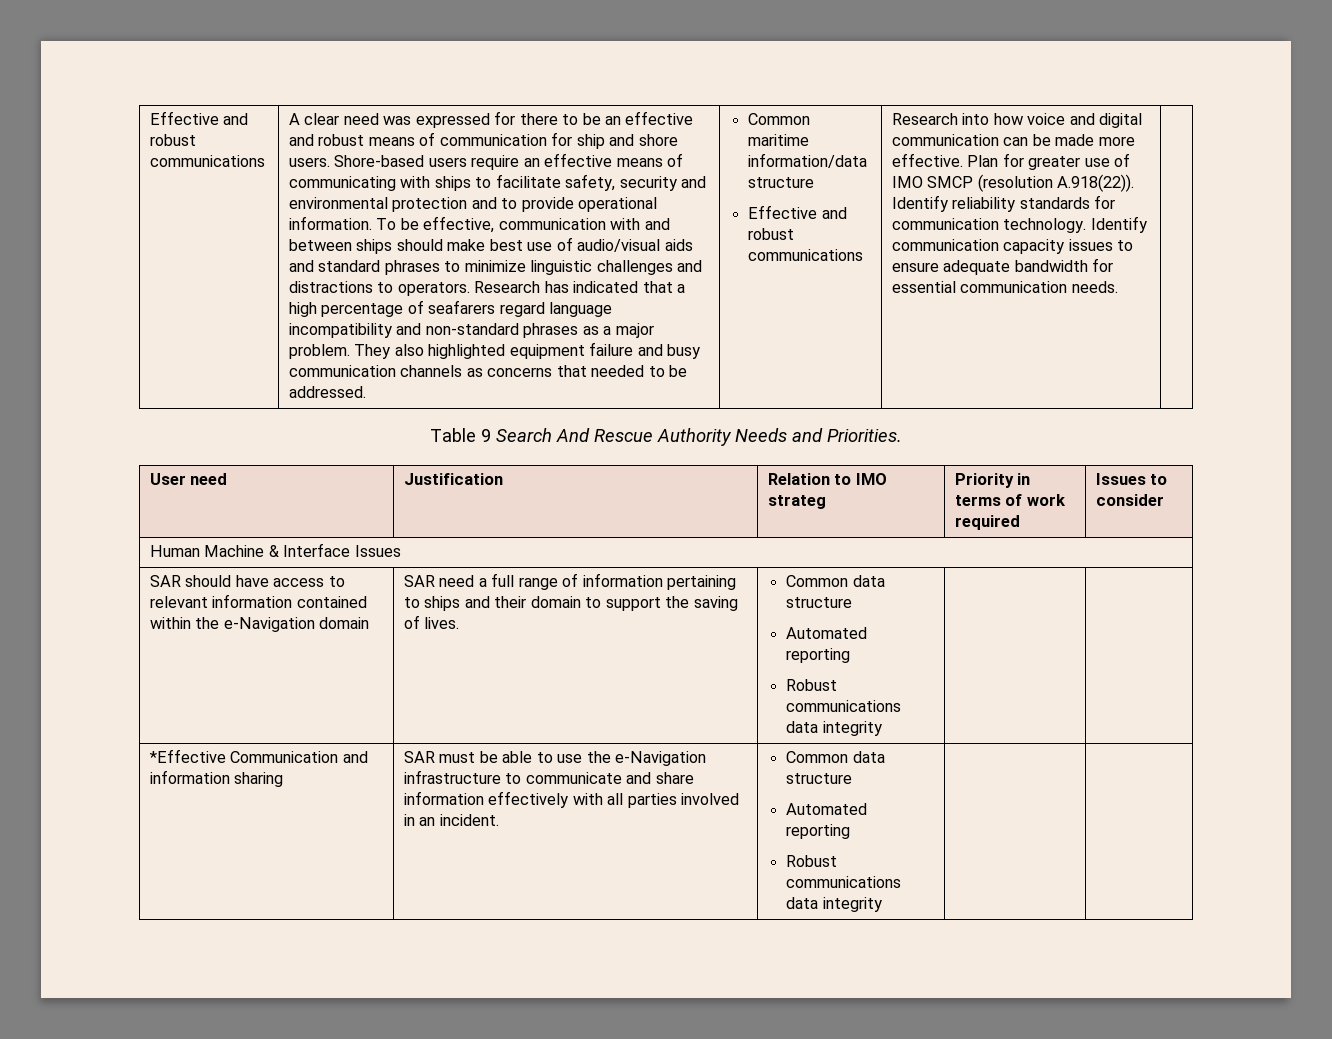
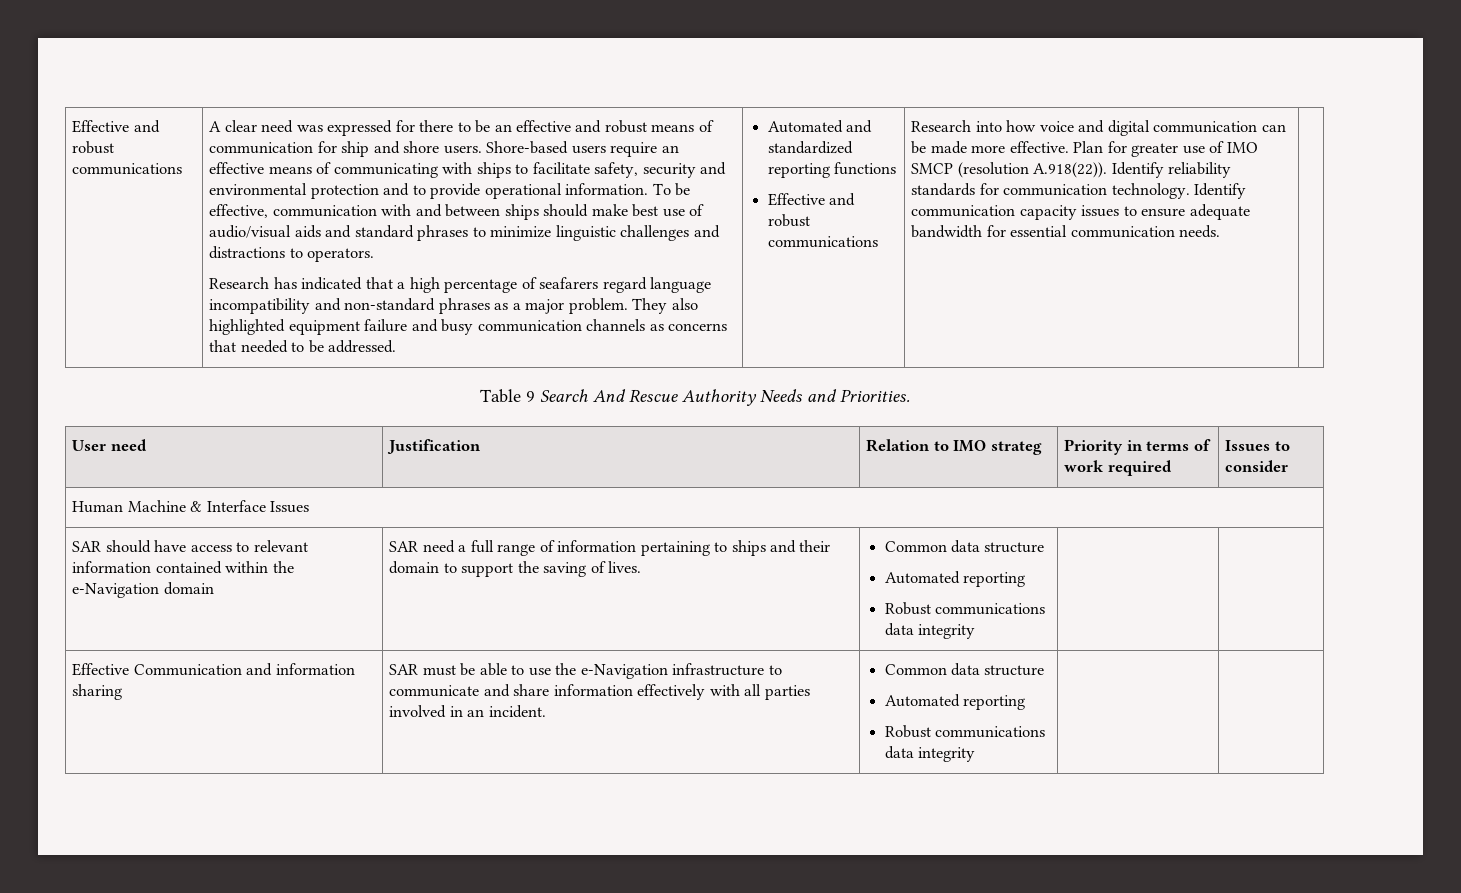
- To be effective, communication with and between ships should make best use of audio/visual aids and standard phrases to minimize linguistic challenges and distractions to operators. Research has indicated that a high percentage of seafarers regard language incompatibility and non-standard phrases as a major problem.
+ To be effective, communication with and between ships should make best use of audio/visual aids and standard phrases to minimize linguistic challenges and distractions to operators.
+ Research has indicated that a high percentage of seafarers regard language incompatibility and non-standard phrases as a major problem.
- Common maritime information/data structure
+ Automated and standardized reporting functions
- *Effective Communication and information sharing | SAR must be able to use the e-Navigation infrastructure to communicate and share information effectively with all parties involved in an incident. | Common data structure
+ Effective Communication and information sharing | SAR must be able to use the e-Navigation infrastructure to communicate and share information effectively with all parties involved in an incident. | Common data structure

